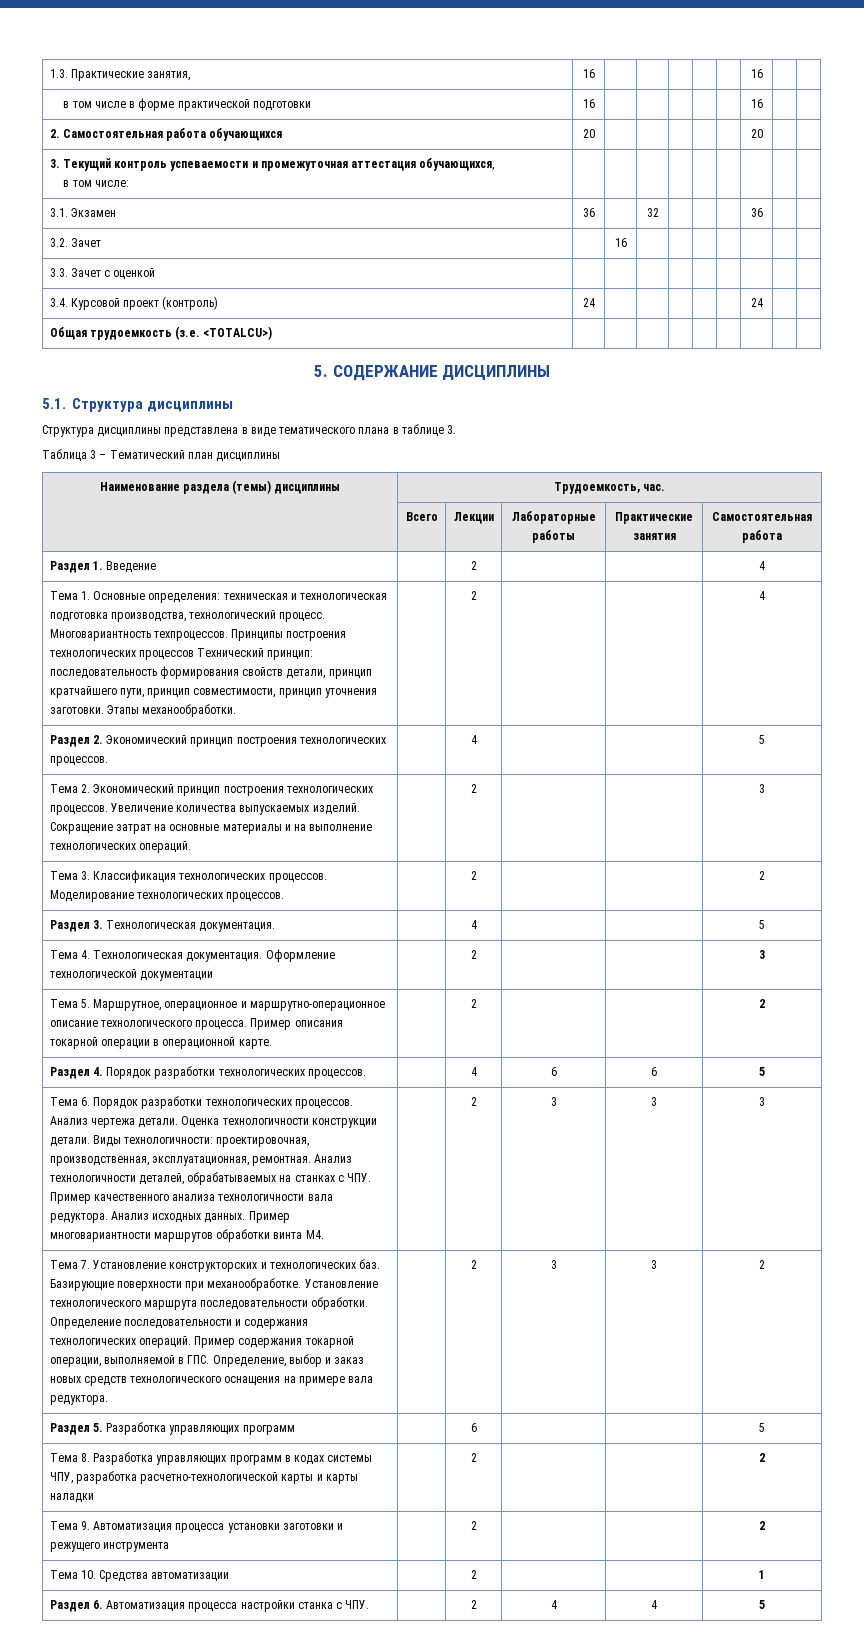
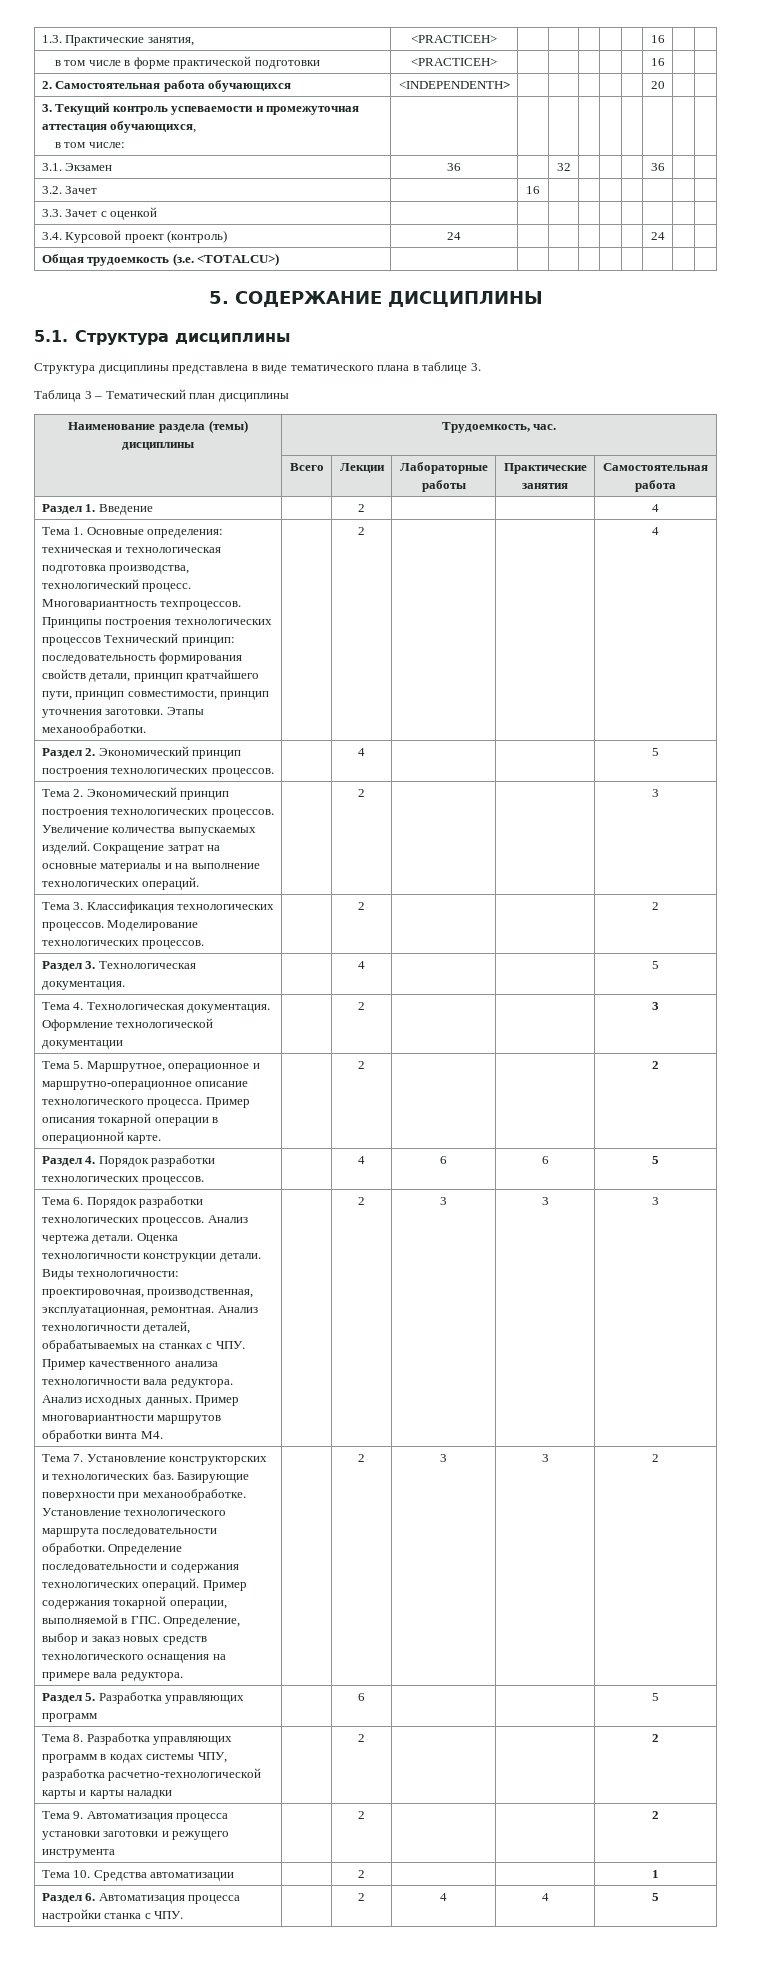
- 1.3. Практические занятия, | 16 | | | | | | 16 | |
+ 1.3. Практические занятия, | <PRACTICEH> | | | | | | 16 | |
- в том числе в форме практической подготовки | 16 | | | | | | 16 | |
+ в том числе в форме практической подготовки | <PRACTICEH> | | | | | | 16 | |
- 2. Самостоятельная работа обучающихся | 20 | | | | | | 20 | |
+ 2. Самостоятельная работа обучающихся | <INDEPENDENTH> | | | | | | 20 | |

